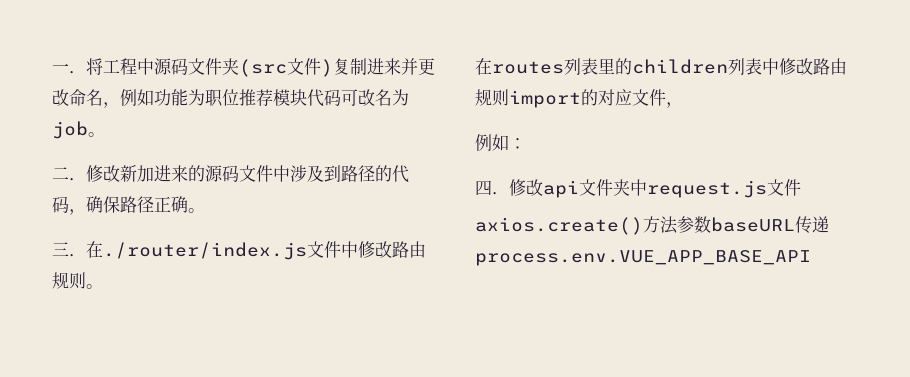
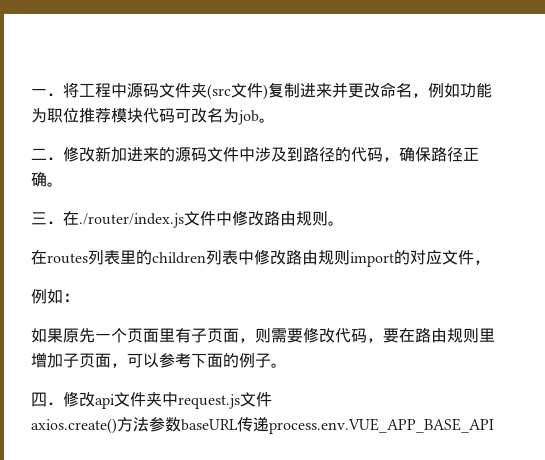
+ 如果原先一个页面里有子页面，则需要修改代码，要在路由规则里增加子页面，可以参考下面的例子。

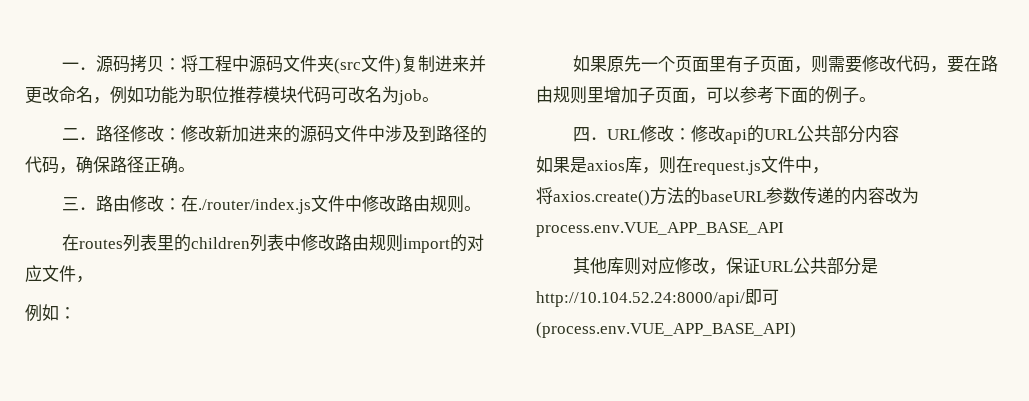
- 一．将工程中源码文件夹(src文件)复制进来并更改命名，例如功能为职位推荐模块代码可改名为job。
+ 一．源码拷贝：将工程中源码文件夹(src文件)复制进来并更改命名，例如功能为职位推荐模块代码可改名为job。
- 二．修改新加进来的源码文件中涉及到路径的代码，确保路径正确。
+ 二．路径修改：修改新加进来的源码文件中涉及到路径的代码，确保路径正确。
- 三．在./router/index.js文件中修改路由规则。
+ 三．路由修改：在./router/index.js文件中修改路由规则。
- 四．修改api文件夹中request.js文件
- axios.create()方法参数baseURL传递process.env.VUE_APP_BASE_API
+ 四．URL修改：修改api的URL公共部分内容
+ 如果是axios库，则在request.js文件中，
+ 将axios.create()方法的baseURL参数传递的内容改为process.env.VUE_APP_BASE_API
+ 其他库则对应修改，保证URL公共部分是http://10.104.52.24:8000/api/即可(process.env.VUE_APP_BASE_API)

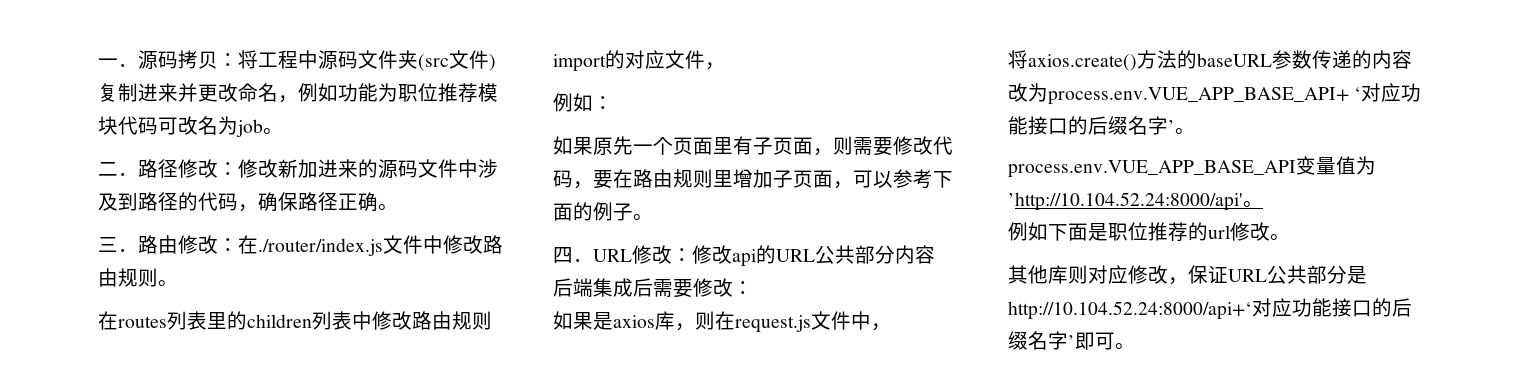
+ 后端集成后需要修改：
- 将axios.create()方法的baseURL参数传递的内容改为process.env.VUE_APP_BASE_API
+ 将axios.create()方法的baseURL参数传递的内容改为process.env.VUE_APP_BASE_API+ ‘对应功能接口的后缀名字’。
+ process.env.VUE_APP_BASE_API变量值为’http://10.104.52.24:8000/api'。
+ 例如下面是职位推荐的url修改。
- 其他库则对应修改，保证URL公共部分是http://10.104.52.24:8000/api/即可(process.env.VUE_APP_BASE_API)
+ 其他库则对应修改，保证URL公共部分是http://10.104.52.24:8000/api+‘对应功能接口的后缀名字’即可。

